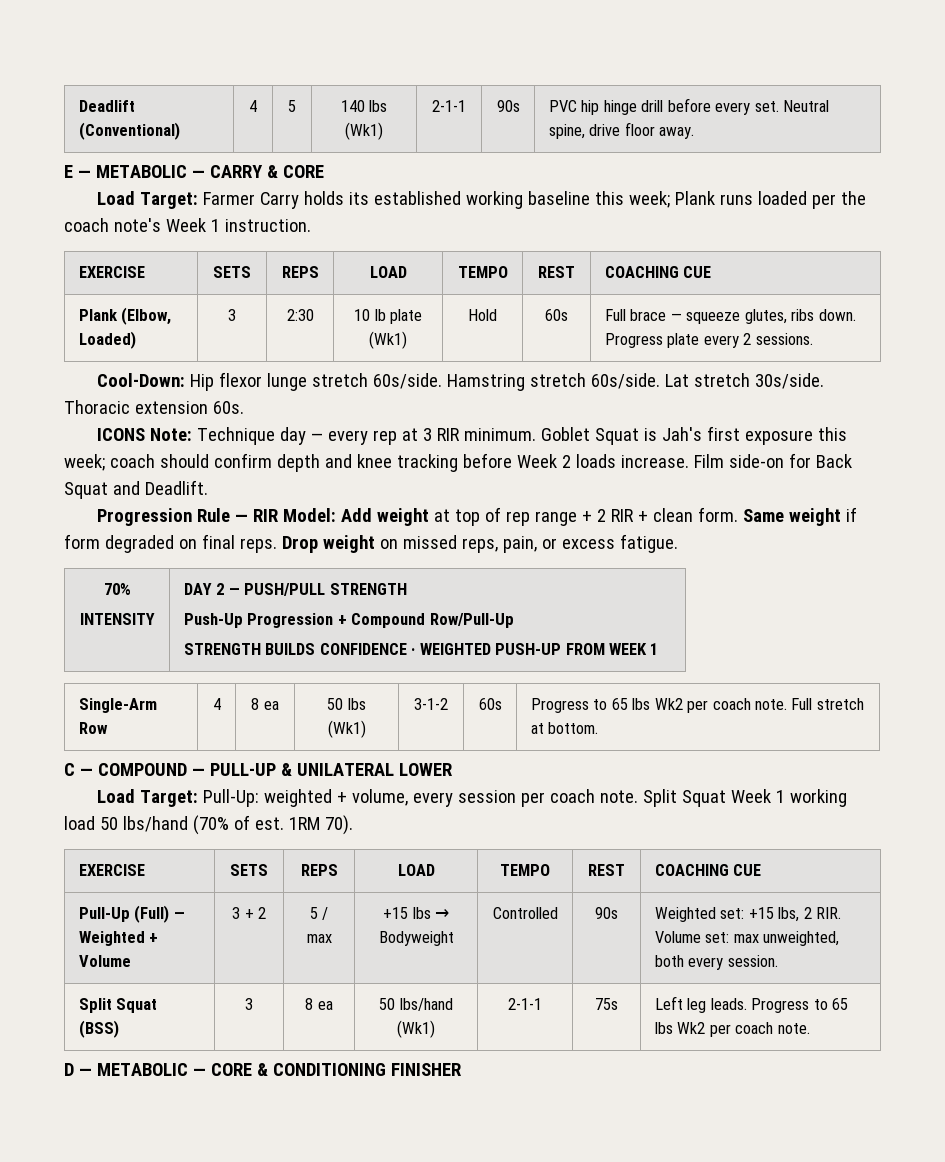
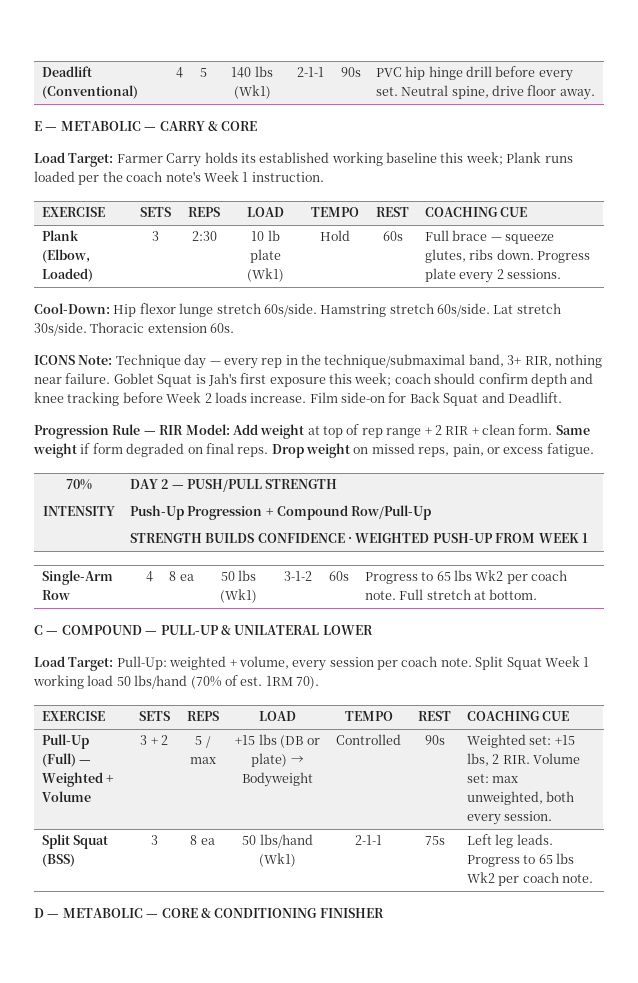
- ICONS Note: Technique day — every rep at 3 RIR minimum.
+ ICONS Note: Technique day — every rep in the technique/submaximal band, 3+ RIR, nothing near failure.
- Pull-Up (Full) — Weighted + Volume | 3 + 2 | 5 / max | +15 lbs → Bodyweight | Controlled | 90s | Weighted set: +15 lbs, 2 RIR. Volume set: max unweighted, both every session.
+ Pull-Up (Full) — Weighted + Volume | 3 + 2 | 5 / max | +15 lbs (DB or plate) → Bodyweight | Controlled | 90s | Weighted set: +15 lbs, 2 RIR. Volume set: max unweighted, both every session.

